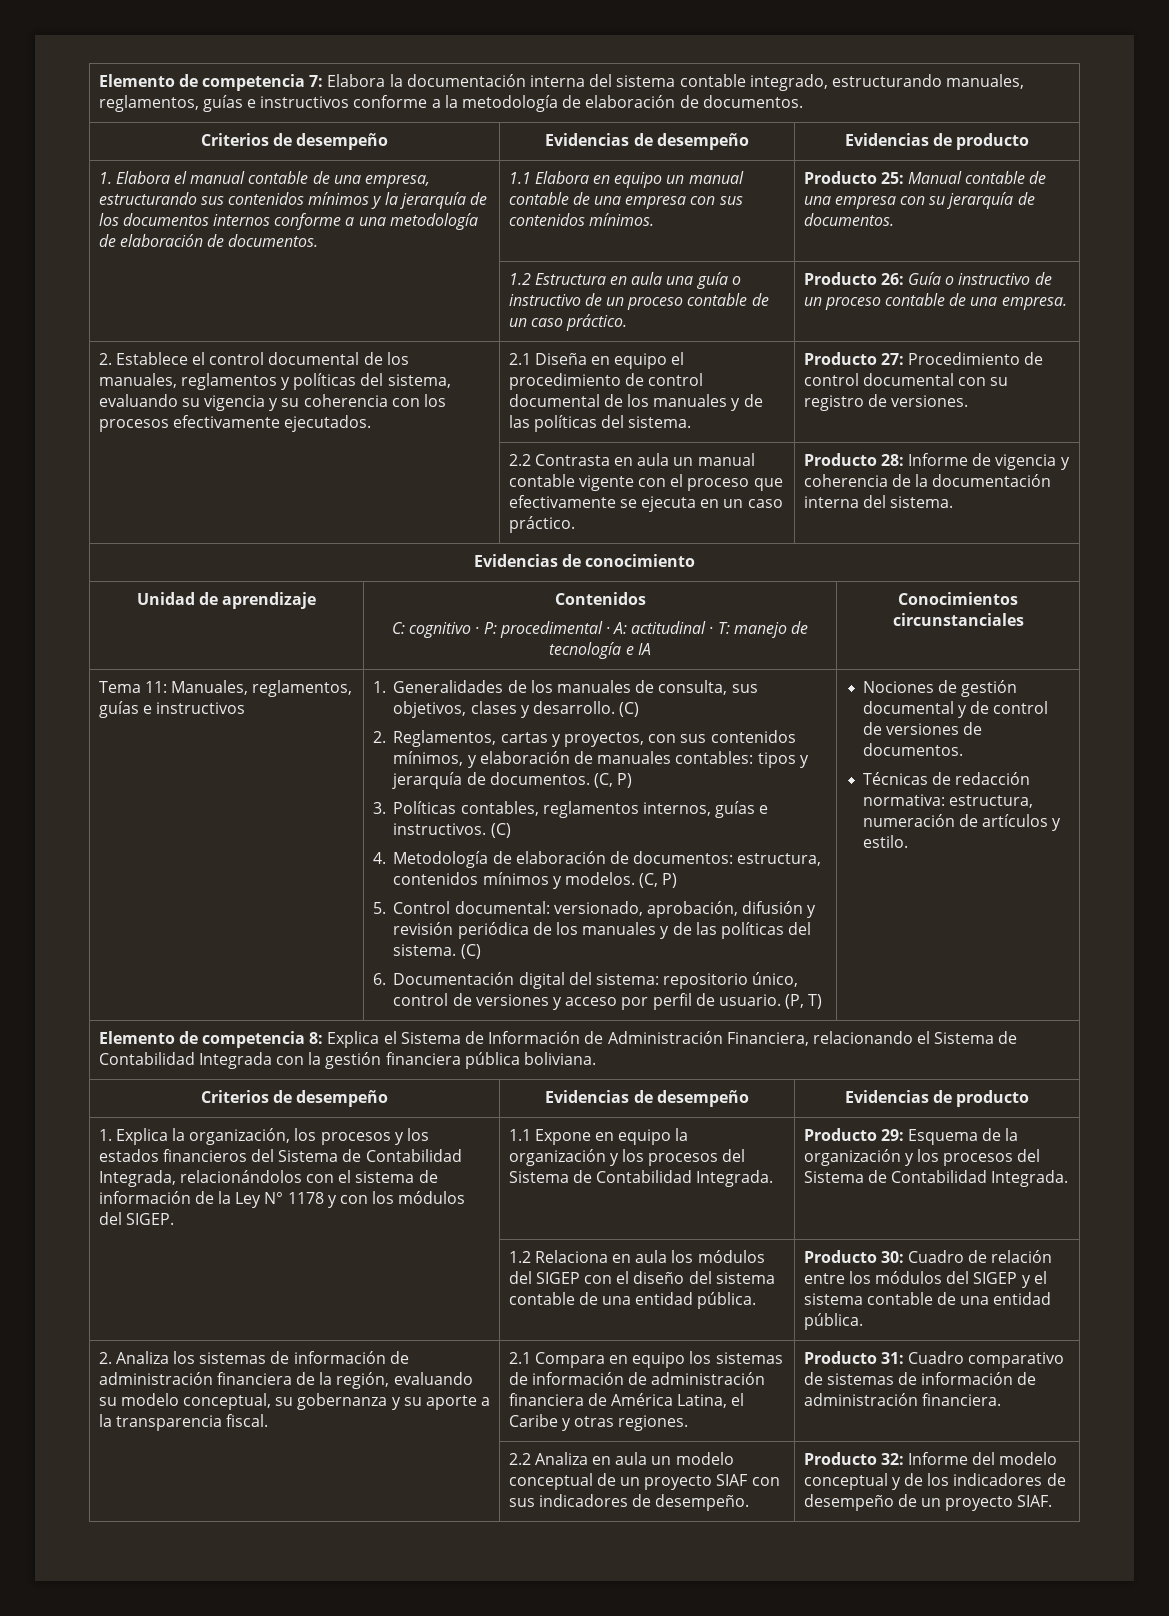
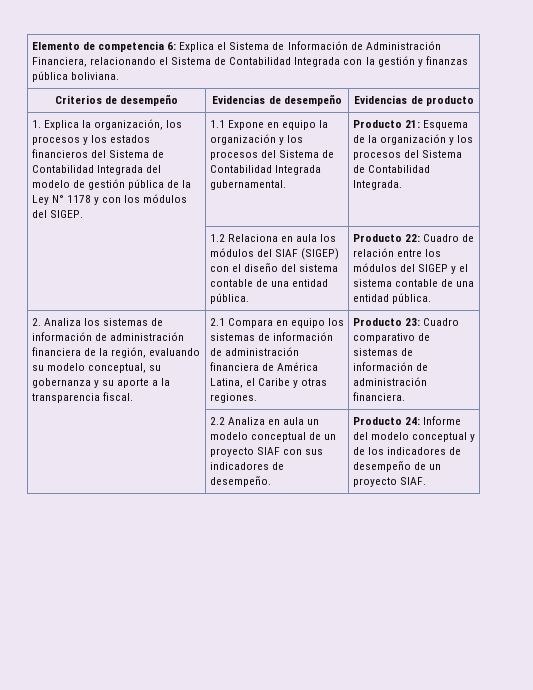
- Elemento de competencia 7: Elabora la documentación interna del sistema contable integrado, estructurando manuales, reglamentos, guías e instructivos conforme a la metodología de elaboración de documentos.
- Criterios de desempeño | Evidencias de desempeño | Evidencias de producto
- 1. Elabora el manual contable de una empresa, estructurando sus contenidos mínimos y la jerarquía de los documentos internos conforme a una metodología de elaboración de documentos. | 1.1 Elabora en equipo un manual contable de una empresa con sus contenidos mínimos. | Producto 25: Manual contable de una empresa con su jerarquía de documentos.
- | 1.2 Estructura en aula una guía o instructivo de un proceso contable de un caso práctico. | Producto 26: Guía o instructivo de un proceso contable de una empresa.
- 2. Establece el control documental de los manuales, reglamentos y políticas del sistema, evaluando su vigencia y su coherencia con los procesos efectivamente ejecutados. | 2.1 Diseña en equipo el procedimiento de control documental de los manuales y de las políticas del sistema. | Producto 27: Procedimiento de control documental con su registro de versiones.
- | 2.2 Contrasta en aula un manual contable vigente con el proceso que efectivamente se ejecuta en un caso práctico. | Producto 28: Informe de vigencia y coherencia de la documentación interna del sistema.
- Evidencias de conocimiento
- Unidad de aprendizaje | Contenidos
- C: cognitivo · P: procedimental · A: actitudinal · T: manejo de tecnología e IA | Conocimientos circunstanciales
- Tema 11: Manuales, reglamentos, guías e instructivos | 1. Generalidades de los manuales de consulta, sus objetivos, clases y desarrollo. (C)
- 2. Reglamentos, cartas y proyectos, con sus contenidos mínimos, y elaboración de manuales contables: tipos y jerarquía de documentos. (C, P)
- 3. Políticas contables, reglamentos internos, guías e instructivos. (C)
- 4. Metodología de elaboración de documentos: estructura, contenidos mínimos y modelos. (C, P)
- 5. Control documental: versionado, aprobación, difusión y revisión periódica de los manuales y de las políticas del sistema. (C)
- 6. Documentación digital del sistema: repositorio único, control de versiones y acceso por perfil de usuario. (P, T) | Nociones de gestión documental y de control de versiones de documentos.
- Técnicas de redacción normativa: estructura, numeración de artículos y estilo.
- Elemento de competencia 8: Explica el Sistema de Información de Administración Financiera, relacionando el Sistema de Contabilidad Integrada con la gestión financiera pública boliviana.
+ Elemento de competencia 6: Explica el Sistema de Información de Administración Financiera, relacionando el Sistema de Contabilidad Integrada con la gestión y finanzas pública boliviana.
- 1. Explica la organización, los procesos y los estados financieros del Sistema de Contabilidad Integrada, relacionándolos con el sistema de información de la Ley N° 1178 y con los módulos del SIGEP.
+ 1. Explica la organización, los procesos y los estados financieros del Sistema de Contabilidad Integrada del modelo de gestión pública de la Ley N° 1178 y con los módulos del SIGEP.
- 1.1 Expone en equipo la organización y los procesos del Sistema de Contabilidad Integrada. | Producto 29: Esquema de la organización y los procesos del Sistema de Contabilidad Integrada.
+ 1.1 Expone en equipo la organización y los procesos del Sistema de Contabilidad Integrada gubernamental. | Producto 21: Esquema de la organización y los procesos del Sistema de Contabilidad Integrada.
- | 1.2 Relaciona en aula los módulos del SIGEP con el diseño del sistema contable de una entidad pública. | Producto 30: Cuadro de relación entre los módulos del SIGEP y el sistema contable de una entidad pública.
+ | 1.2 Relaciona en aula los módulos del SIAF (SIGEP) con el diseño del sistema contable de una entidad pública. | Producto 22: Cuadro de relación entre los módulos del SIGEP y el sistema contable de una entidad pública.
- Producto 31: Cuadro comparativo de sistemas de información de administración financiera.
+ Producto 23: Cuadro comparativo de sistemas de información de administración financiera.
- | 2.2 Analiza en aula un modelo conceptual de un proyecto SIAF con sus indicadores de desempeño. | Producto 32: Informe del modelo conceptual y de los indicadores de desempeño de un proyecto SIAF.
+ | 2.2 Analiza en aula un modelo conceptual de un proyecto SIAF con sus indicadores de desempeño. | Producto 24: Informe del modelo conceptual y de los indicadores de desempeño de un proyecto SIAF.

